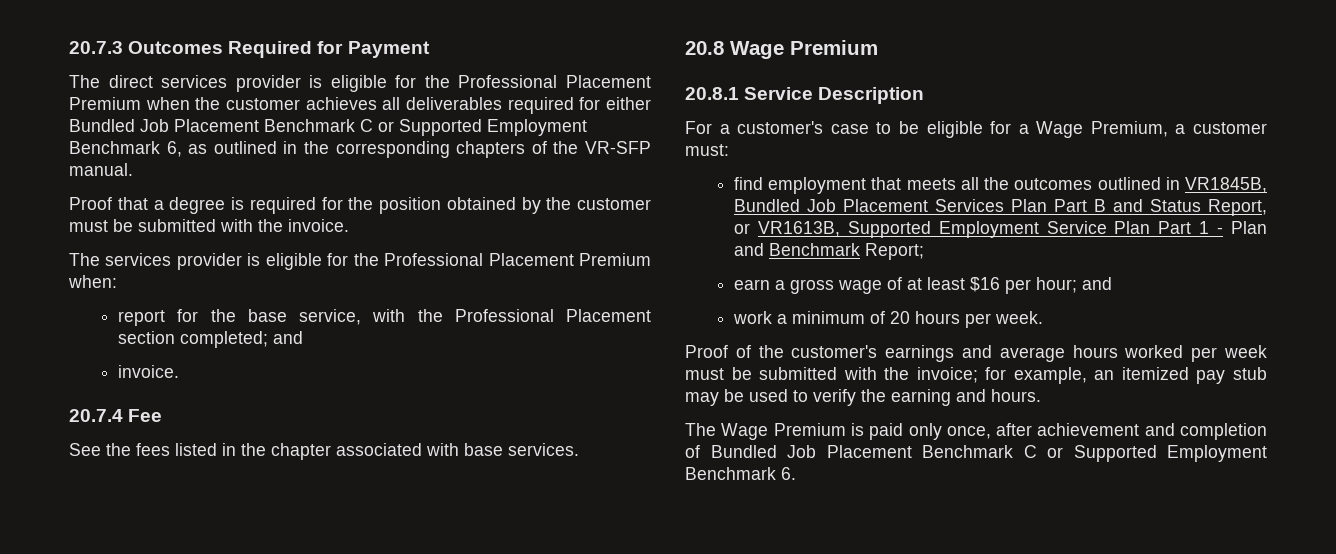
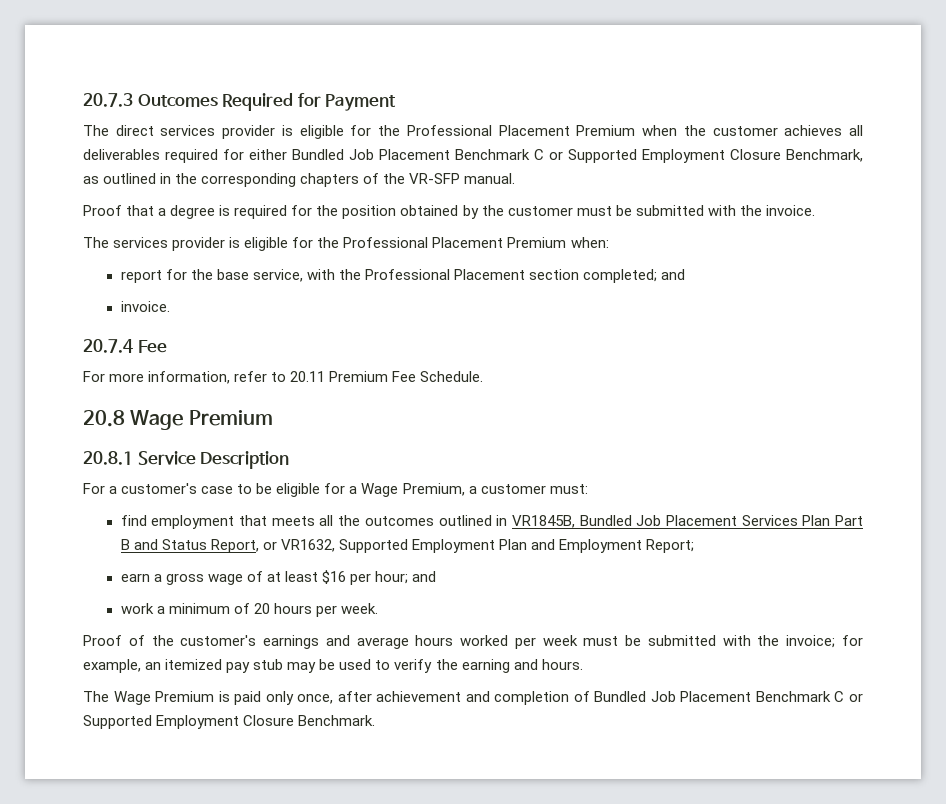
- The direct services provider is eligible for the Professional Placement Premium when the customer achieves all deliverables required for either Bundled Job Placement Benchmark C or Supported Employment Benchmark 6, as outlined in the corresponding chapters of the VR-SFP manual.
+ The direct services provider is eligible for the Professional Placement Premium when the customer achieves all deliverables required for either Bundled Job Placement Benchmark C or Supported Employment Closure Benchmark, as outlined in the corresponding chapters of the VR-SFP manual.
- See the fees listed in the chapter associated with base services.
+ For more information, refer to 20.11 Premium Fee Schedule.
- find employment that meets all the outcomes outlined in VR1845B, Bundled Job Placement Services Plan Part B and Status Report, or VR1613B, Supported Employment Service Plan Part 1 - Plan and Benchmark Report;
+ find employment that meets all the outcomes outlined in VR1845B, Bundled Job Placement Services Plan Part B and Status Report, or VR1632, Supported Employment Plan and Employment Report;
- The Wage Premium is paid only once, after achievement and completion of Bundled Job Placement Benchmark C or Supported Employment Benchmark 6.
+ The Wage Premium is paid only once, after achievement and completion of Bundled Job Placement Benchmark C or Supported Employment Closure Benchmark.

